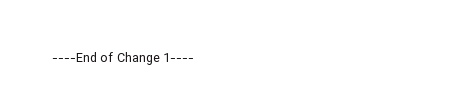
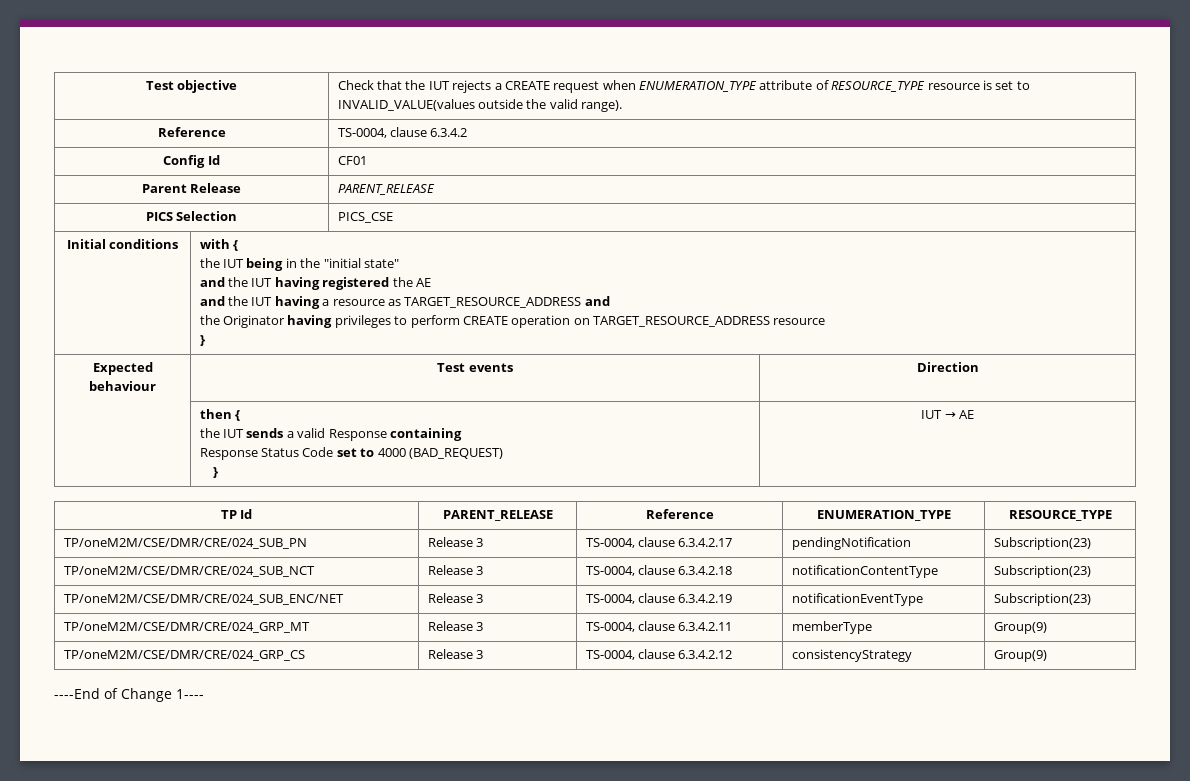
+ Test objective | Check that the IUT rejects a CREATE request when ENUMERATION_TYPE attribute of RESOURCE_TYPE resource is set to INVALID_VALUE(values outside the valid range).
+ Reference | TS-0004, clause 6.3.4.2
+ Config Id | CF01
+ Parent Release | PARENT_RELEASE
+ PICS Selection | PICS_CSE
+ Initial conditions | with {
+ the IUT being in the "initial state"
+ and the IUT having registered the AE
+ and the IUT having a resource as TARGET_RESOURCE_ADDRESS and
+ the Originator having privileges to perform CREATE operation on TARGET_RESOURCE_ADDRESS resource
+ }
+ Expected behaviour | Test events | Direction
+ | then {
+ the IUT sends a valid Response containing
+ Response Status Code set to 4000 (BAD_REQUEST)
+ } | IUT → AE
+ TP Id | PARENT_RELEASE | Reference | ENUMERATION_TYPE | RESOURCE_TYPE
+ TP/oneM2M/CSE/DMR/CRE/024_SUB_PN | Release 3 | TS-0004, clause 6.3.4.2.17 | pendingNotification | Subscription(23)
+ TP/oneM2M/CSE/DMR/CRE/024_SUB_NCT | Release 3 | TS-0004, clause 6.3.4.2.18 | notificationContentType | Subscription(23)
+ TP/oneM2M/CSE/DMR/CRE/024_SUB_ENC/NET | Release 3 | TS-0004, clause 6.3.4.2.19 | notificationEventType | Subscription(23)
+ TP/oneM2M/CSE/DMR/CRE/024_GRP_MT | Release 3 | TS-0004, clause 6.3.4.2.11 | memberType | Group(9)
+ TP/oneM2M/CSE/DMR/CRE/024_GRP_CS | Release 3 | TS-0004, clause 6.3.4.2.12 | consistencyStrategy | Group(9)

